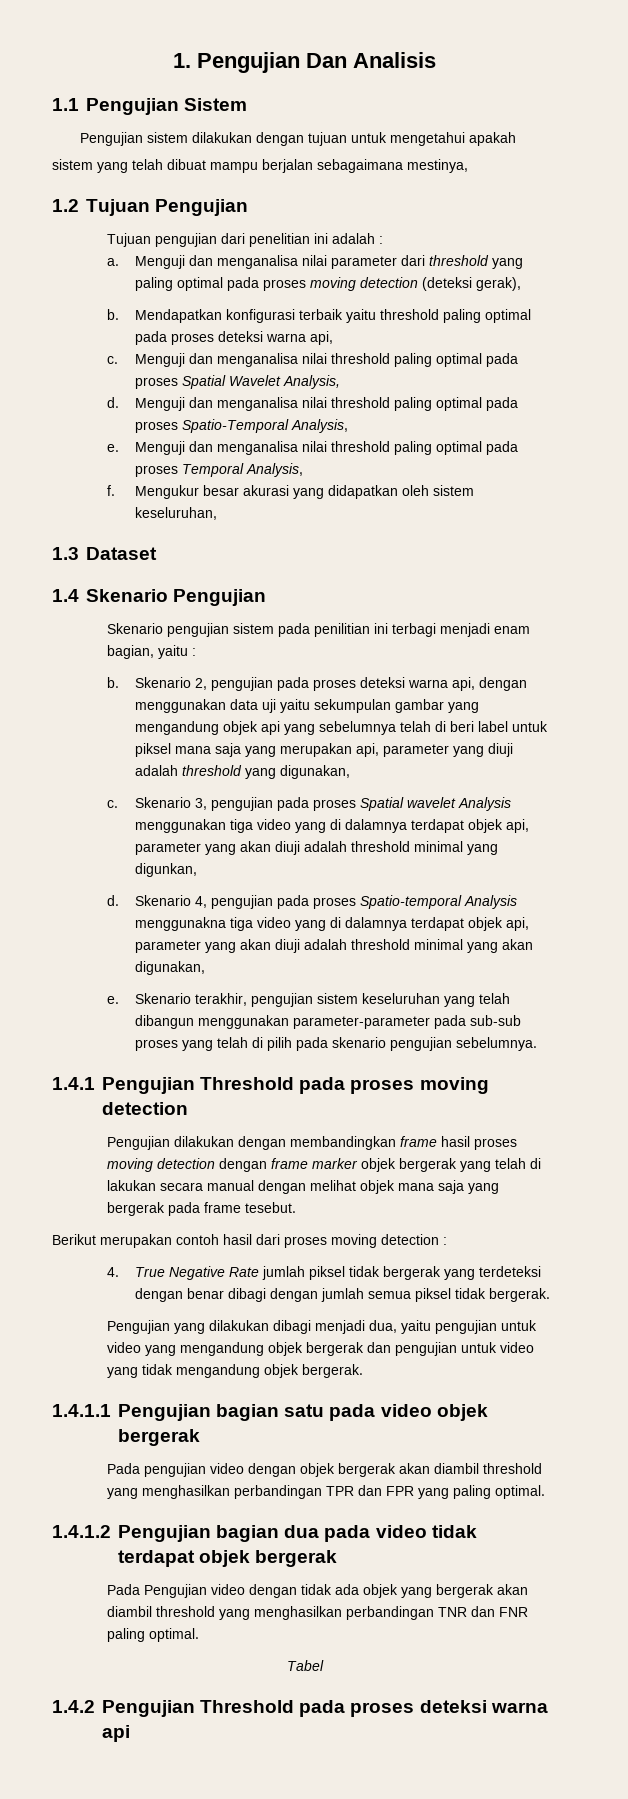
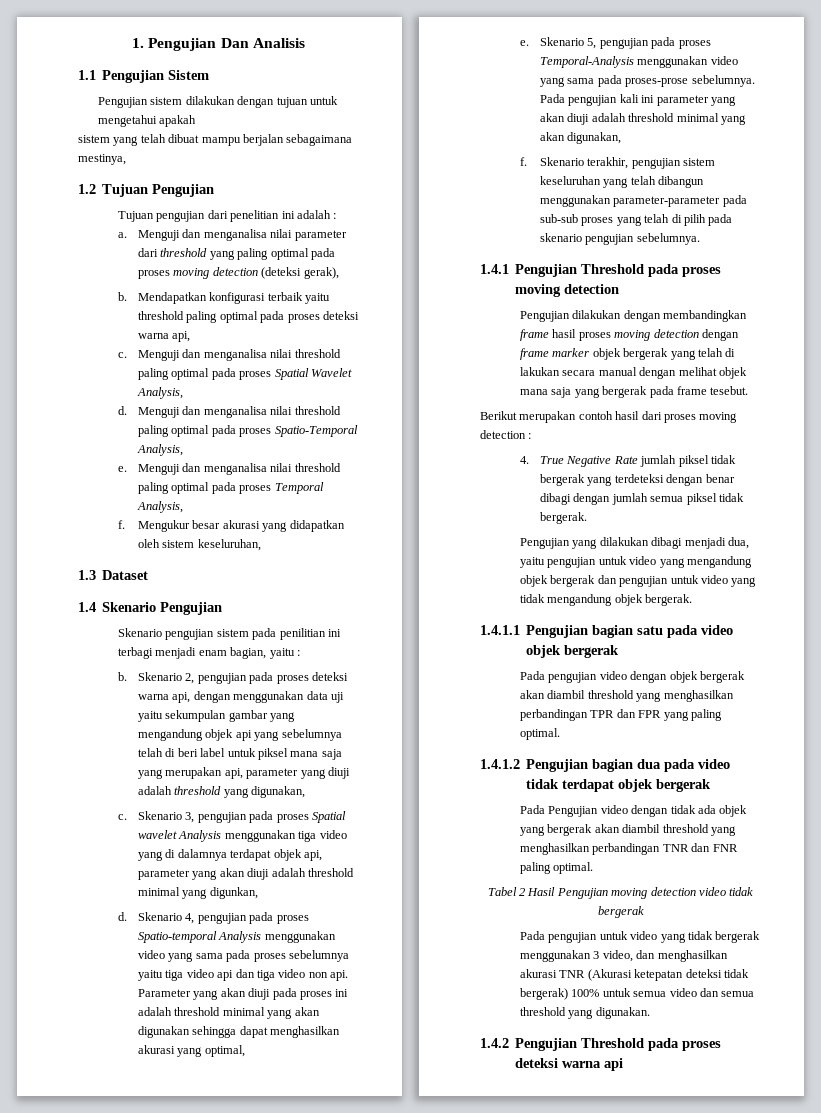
- Skenario 4, pengujian pada proses Spatio-temporal Analysis menggunakna tiga video yang di dalamnya terdapat objek api, parameter yang akan diuji adalah threshold minimal yang akan digunakan,
- e.
+ Skenario 4, pengujian pada proses Spatio-temporal Analysis menggunakan video yang sama pada proses sebelumnya yaitu tiga video api dan tiga video non api. Parameter yang akan diuji pada proses ini adalah threshold minimal yang akan digunakan sehingga dapat menghasilkan akurasi yang optimal,
+ e. Skenario 5, pengujian pada proses Temporal-Analysis menggunakan video yang sama pada proses-prose sebelumnya. Pada pengujian kali ini parameter yang akan diuji adalah threshold minimal yang akan digunakan,
+ f.
- Tabel
+ Tabel 2 Hasil Pengujian moving detection video tidak bergerak
+ Pada pengujian untuk video yang tidak bergerak menggunakan 3 video, dan menghasilkan akurasi TNR (Akurasi ketepatan deteksi tidak bergerak) 100% untuk semua video dan semua threshold yang digunakan.

